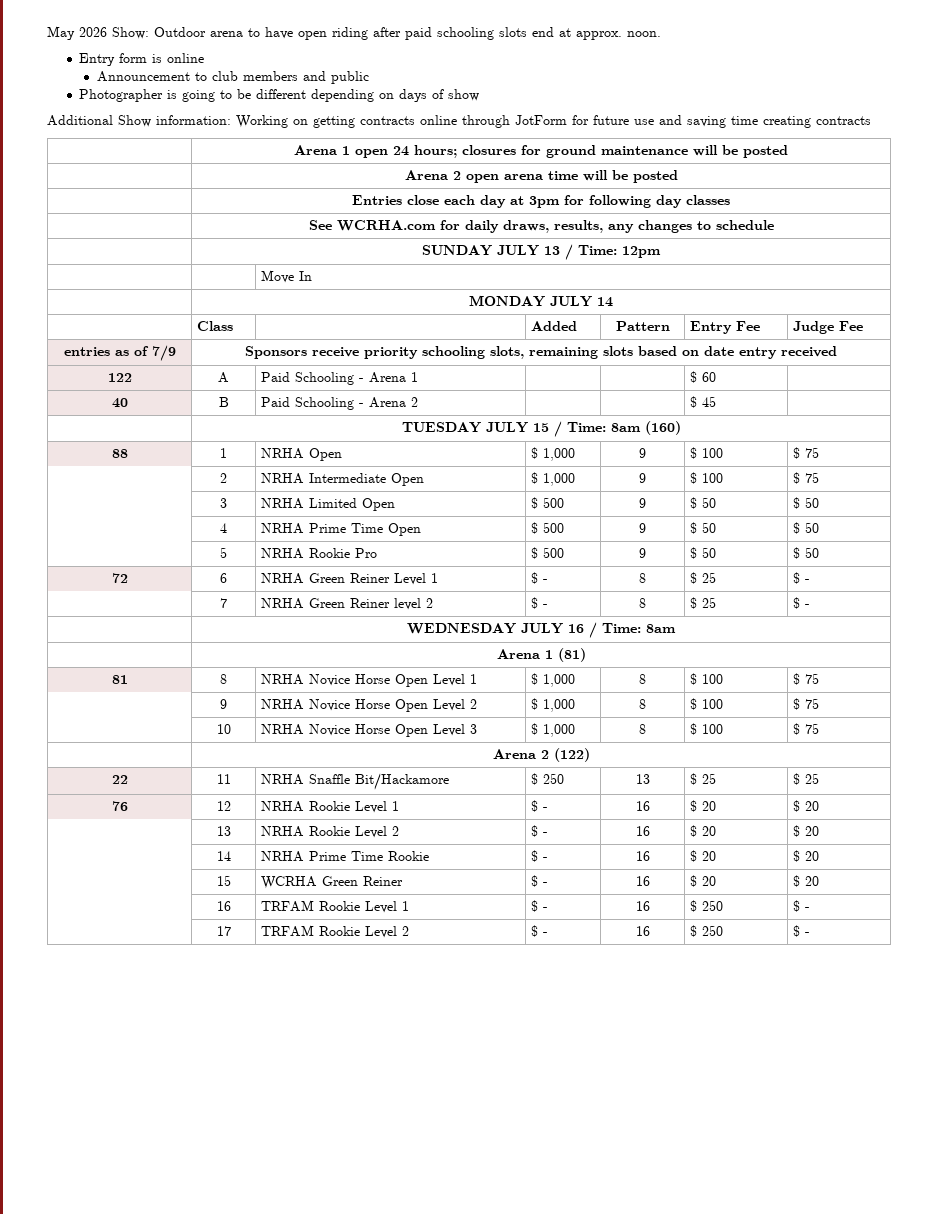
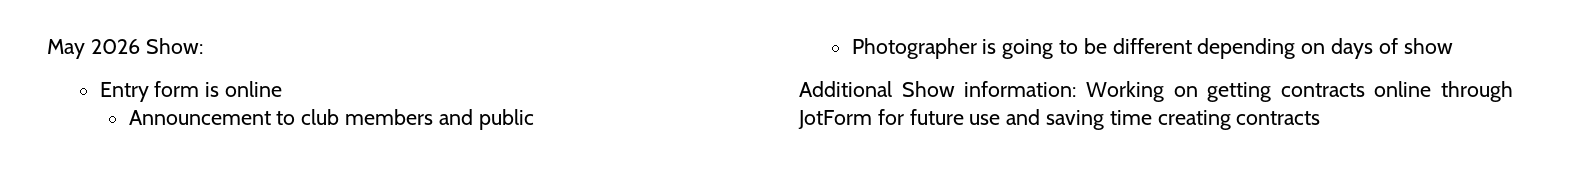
- May 2026 Show: Outdoor arena to have open riding after paid schooling slots end at approx. noon.
+ May 2026 Show:
- | Arena 1 open 24 hours; closures for ground maintenance will be posted
- | Arena 2 open arena time will be posted
- | Entries close each day at 3pm for following day classes
- | See WCRHA.com for daily draws, results, any changes to schedule
- | SUNDAY JULY 13 / Time: 12pm
- | | Move In
- | MONDAY JULY 14
- | Class | | Added | Pattern | Entry Fee | Judge Fee
- entries as of 7/9 | Sponsors receive priority schooling slots, remaining slots based on date entry received
- 122 | A | Paid Schooling - Arena 1 | | | $ 60 |
- 40 | B | Paid Schooling - Arena 2 | | | $ 45 |
- | TUESDAY JULY 15 / Time: 8am (160)
- 88 | 1 | NRHA Open | $ 1,000 | 9 | $ 100 | $ 75
- | 2 | NRHA Intermediate Open | $ 1,000 | 9 | $ 100 | $ 75
- | 3 | NRHA Limited Open | $ 500 | 9 | $ 50 | $ 50
- | 4 | NRHA Prime Time Open | $ 500 | 9 | $ 50 | $ 50
- | 5 | NRHA Rookie Pro | $ 500 | 9 | $ 50 | $ 50
- 72 | 6 | NRHA Green Reiner Level 1 | $ - | 8 | $ 25 | $ -
- | 7 | NRHA Green Reiner level 2 | $ - | 8 | $ 25 | $ -
- | WEDNESDAY JULY 16 / Time: 8am
- | Arena 1 (81)
- 81 | 8 | NRHA Novice Horse Open Level 1 | $ 1,000 | 8 | $ 100 | $ 75
- | 9 | NRHA Novice Horse Open Level 2 | $ 1,000 | 8 | $ 100 | $ 75
- | 10 | NRHA Novice Horse Open Level 3 | $ 1,000 | 8 | $ 100 | $ 75
- | Arena 2 (122)
- 22 | 11 | NRHA Snaffle Bit/Hackamore | $ 250 | 13 | $ 25 | $ 25
- 76 | 12 | NRHA Rookie Level 1 | $ - | 16 | $ 20 | $ 20
- | 13 | NRHA Rookie Level 2 | $ - | 16 | $ 20 | $ 20
- | 14 | NRHA Prime Time Rookie | $ - | 16 | $ 20 | $ 20
- | 15 | WCRHA Green Reiner | $ - | 16 | $ 20 | $ 20
- | 16 | TRFAM Rookie Level 1 | $ - | 16 | $ 250 | $ -
- | 17 | TRFAM Rookie Level 2 | $ - | 16 | $ 250 | $ -

